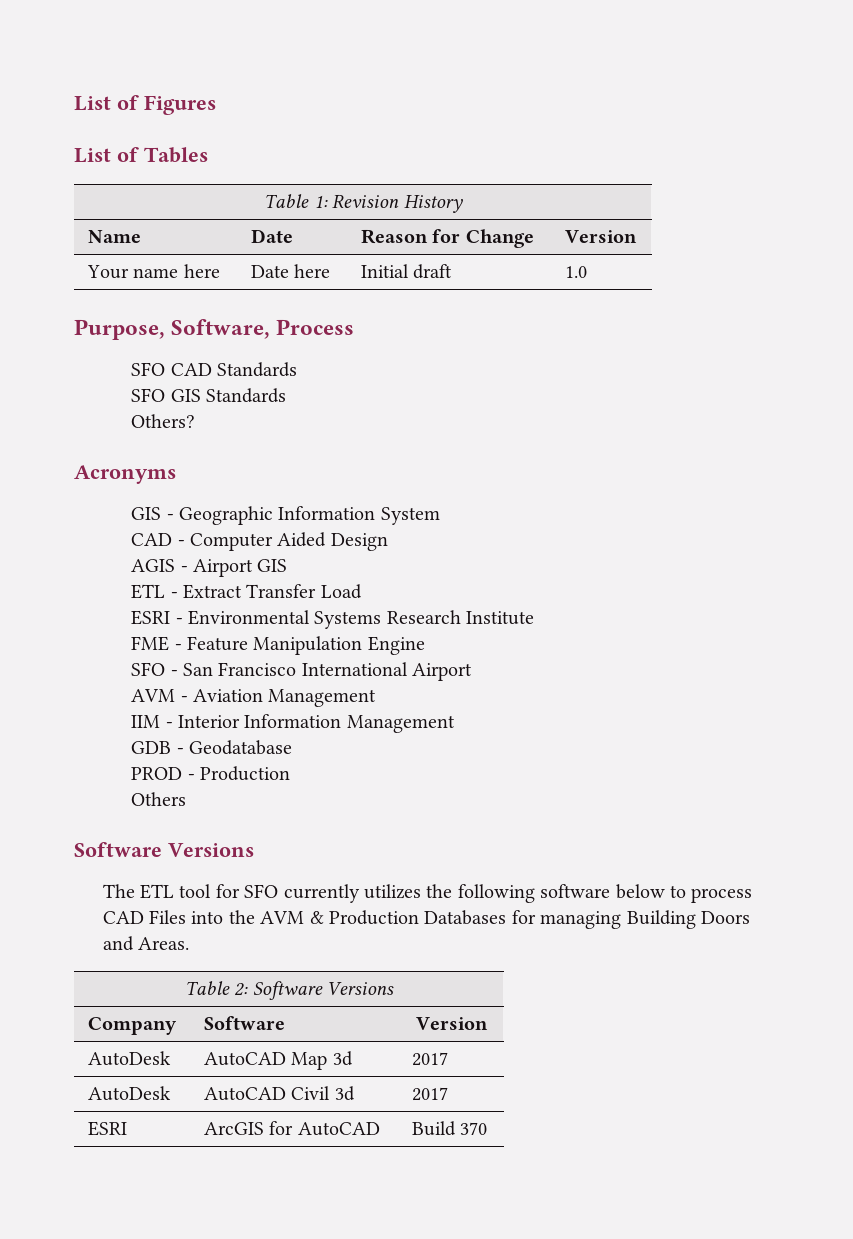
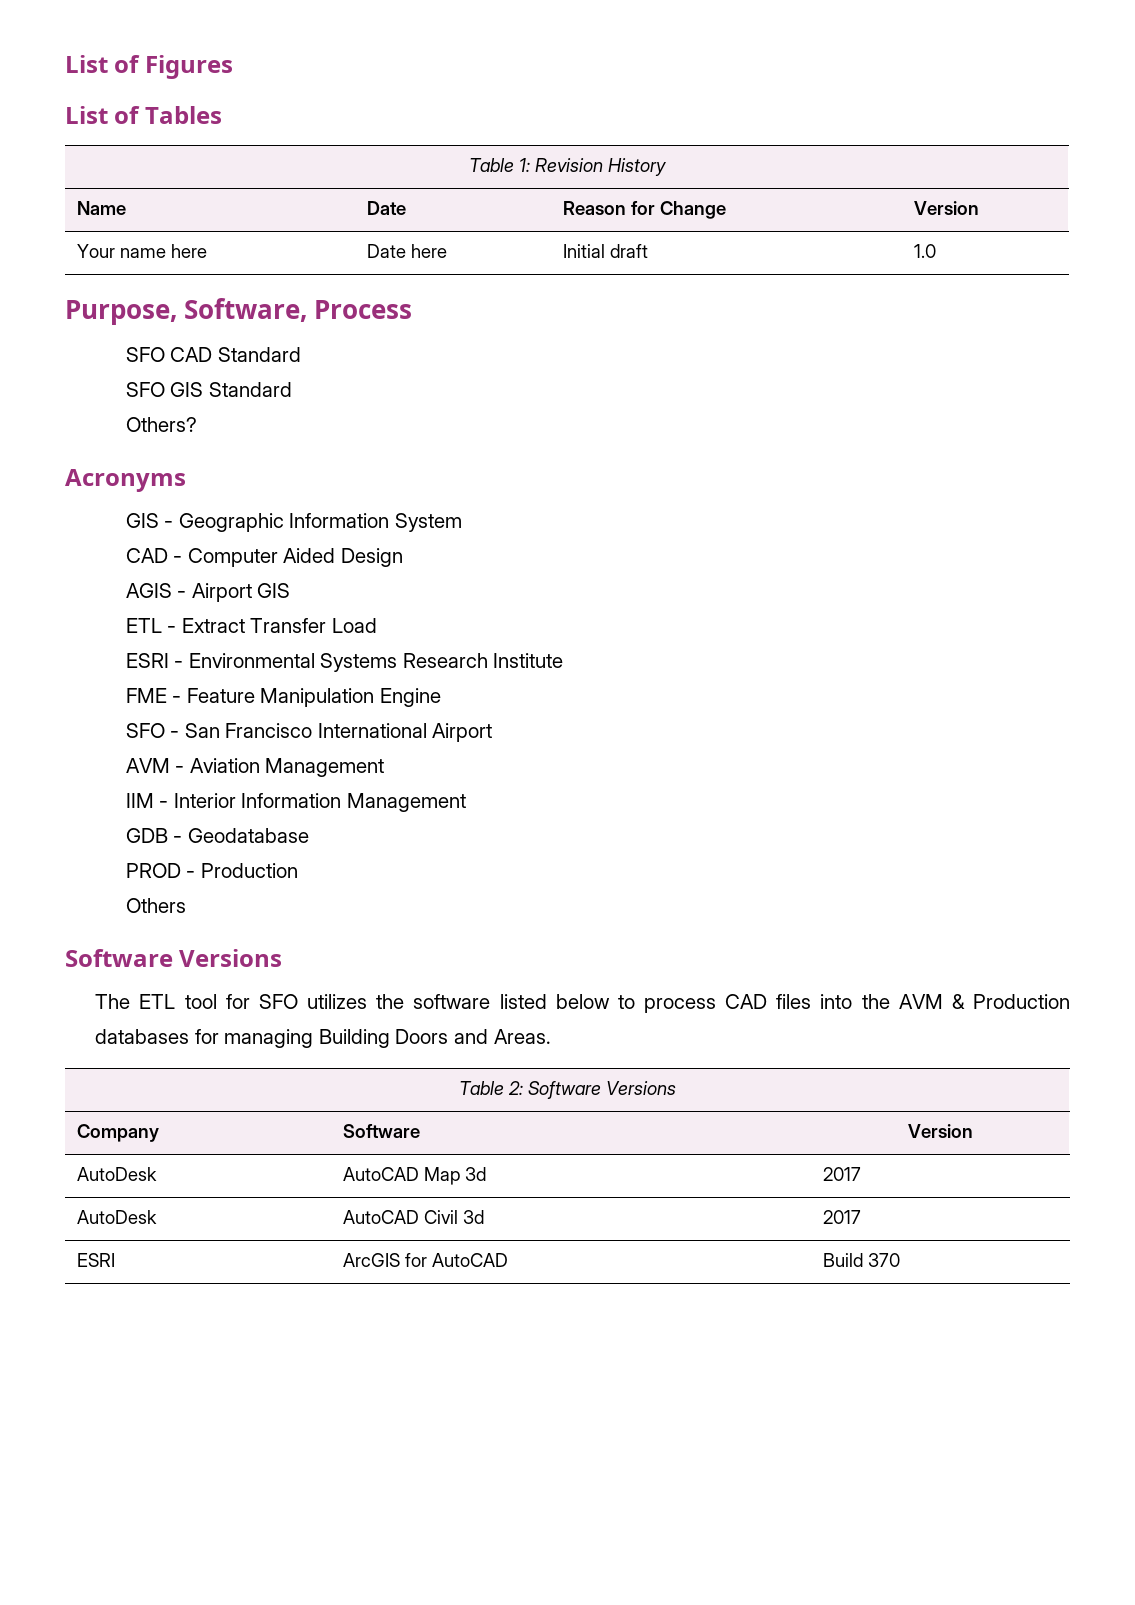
- SFO CAD Standards
+ SFO CAD Standard
- SFO GIS Standards
+ SFO GIS Standard
- The ETL tool for SFO currently utilizes the following software below to process CAD Files into the AVM & Production Databases for managing Building Doors and Areas.
+ The ETL tool for SFO utilizes the software listed below to process CAD files into the AVM & Production databases for managing Building Doors and Areas.

